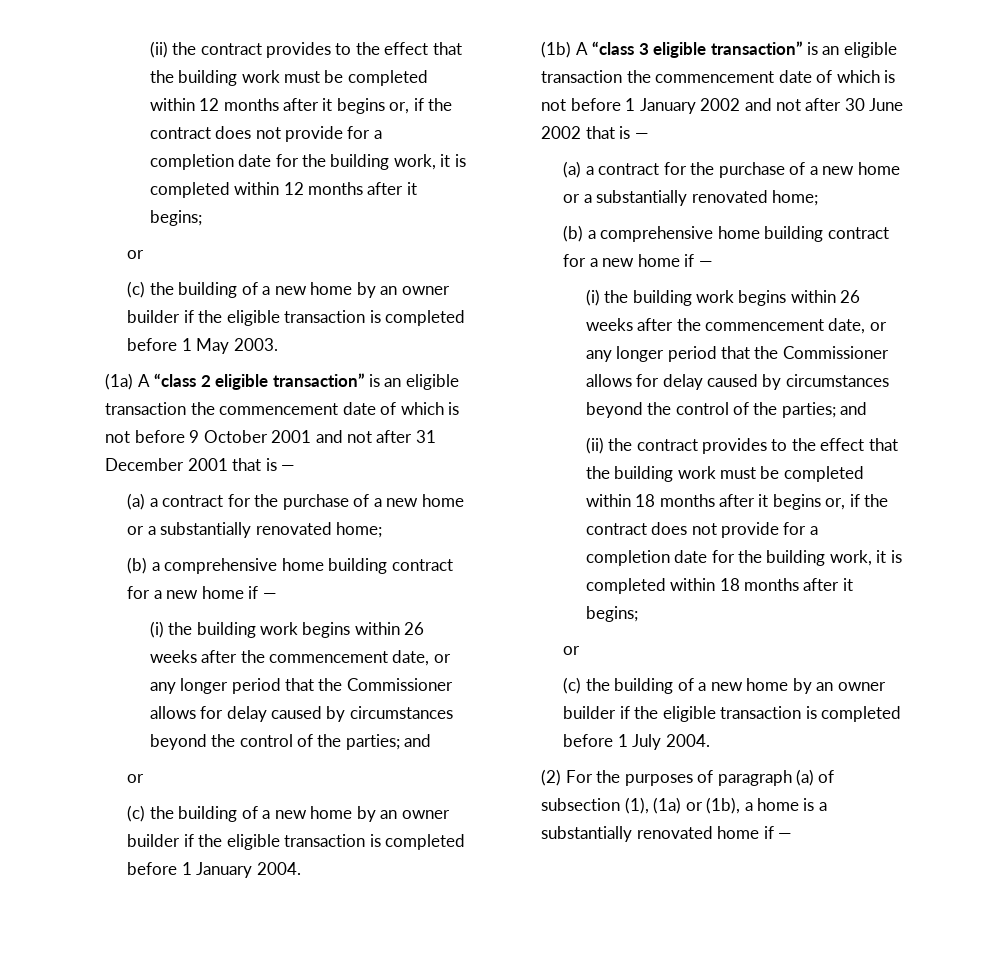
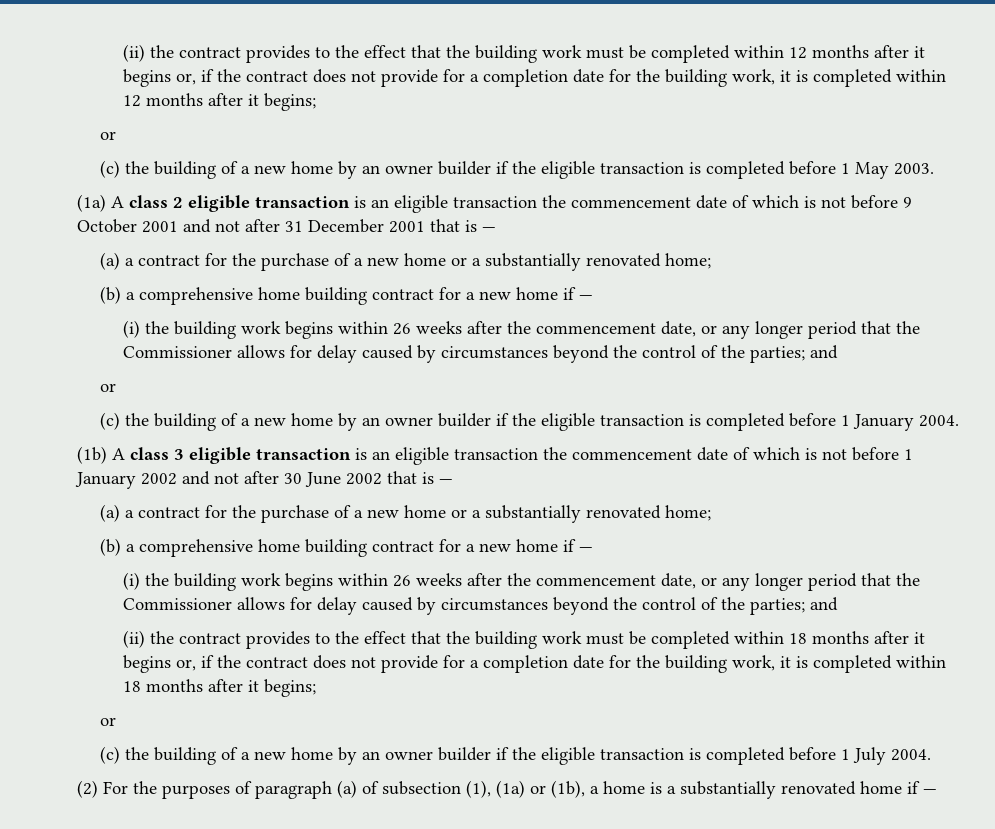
- (1a) A “class 2 eligible transaction” is an eligible transaction the commencement date of which is not before 9 October 2001 and not after 31 December 2001 that is —
+ (1a) A class 2 eligible transaction is an eligible transaction the commencement date of which is not before 9 October 2001 and not after 31 December 2001 that is —
- (1b) A “class 3 eligible transaction” is an eligible transaction the commencement date of which is not before 1 January 2002 and not after 30 June 2002 that is —
+ (1b) A class 3 eligible transaction is an eligible transaction the commencement date of which is not before 1 January 2002 and not after 30 June 2002 that is —

